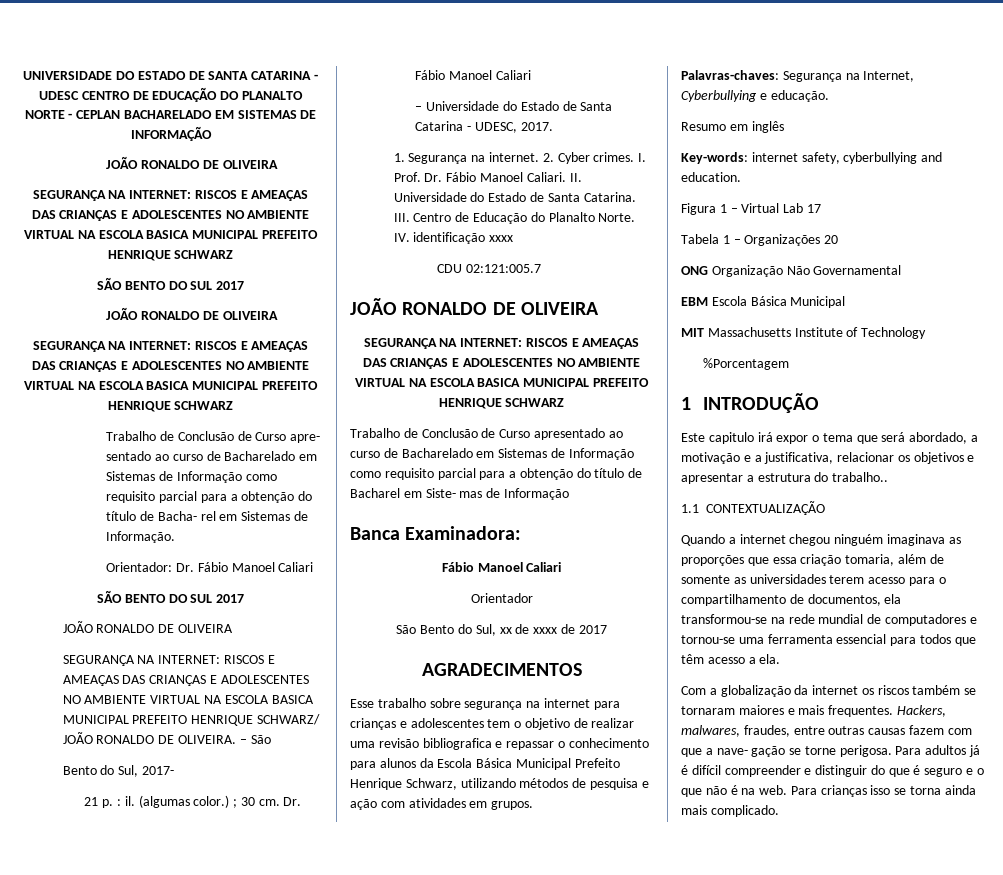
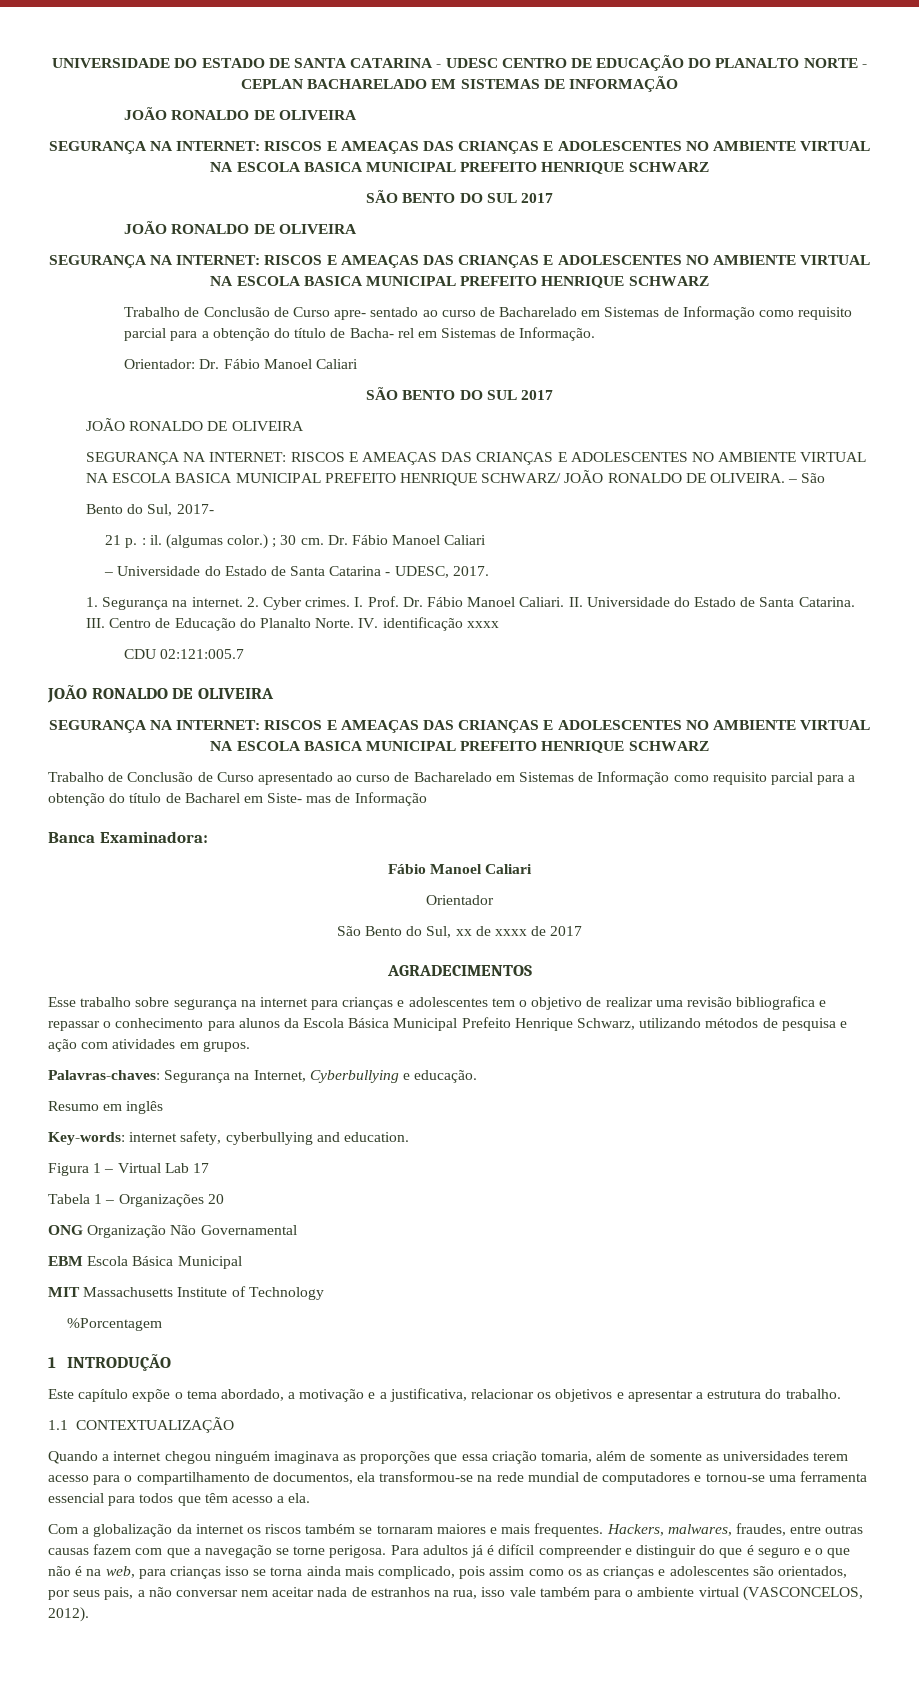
- Este capitulo irá expor o tema que será abordado, a motivação e a justificativa, relacionar os objetivos e apresentar a estrutura do trabalho..
+ Este capítulo expõe o tema abordado, a motivação e a justificativa, relacionar os objetivos e apresentar a estrutura do trabalho.
- Hackers, malwares, fraudes, entre outras causas fazem com que a nave- gação se torne perigosa.
+ Hackers, malwares, fraudes, entre outras causas fazem com que a navegação se torne perigosa.
- Para adultos já é difícil compreender e distinguir do que é seguro e o que não é na web. Para crianças isso se torna ainda mais complicado.
+ Para adultos já é difícil compreender e distinguir do que é seguro e o que não é na web, para crianças isso se torna ainda mais complicado, pois assim como os as crianças e adolescentes são orientados, por seus pais, a não conversar nem aceitar nada de estranhos na rua, isso vale também para o ambiente virtual (VASCONCELOS, 2012).

